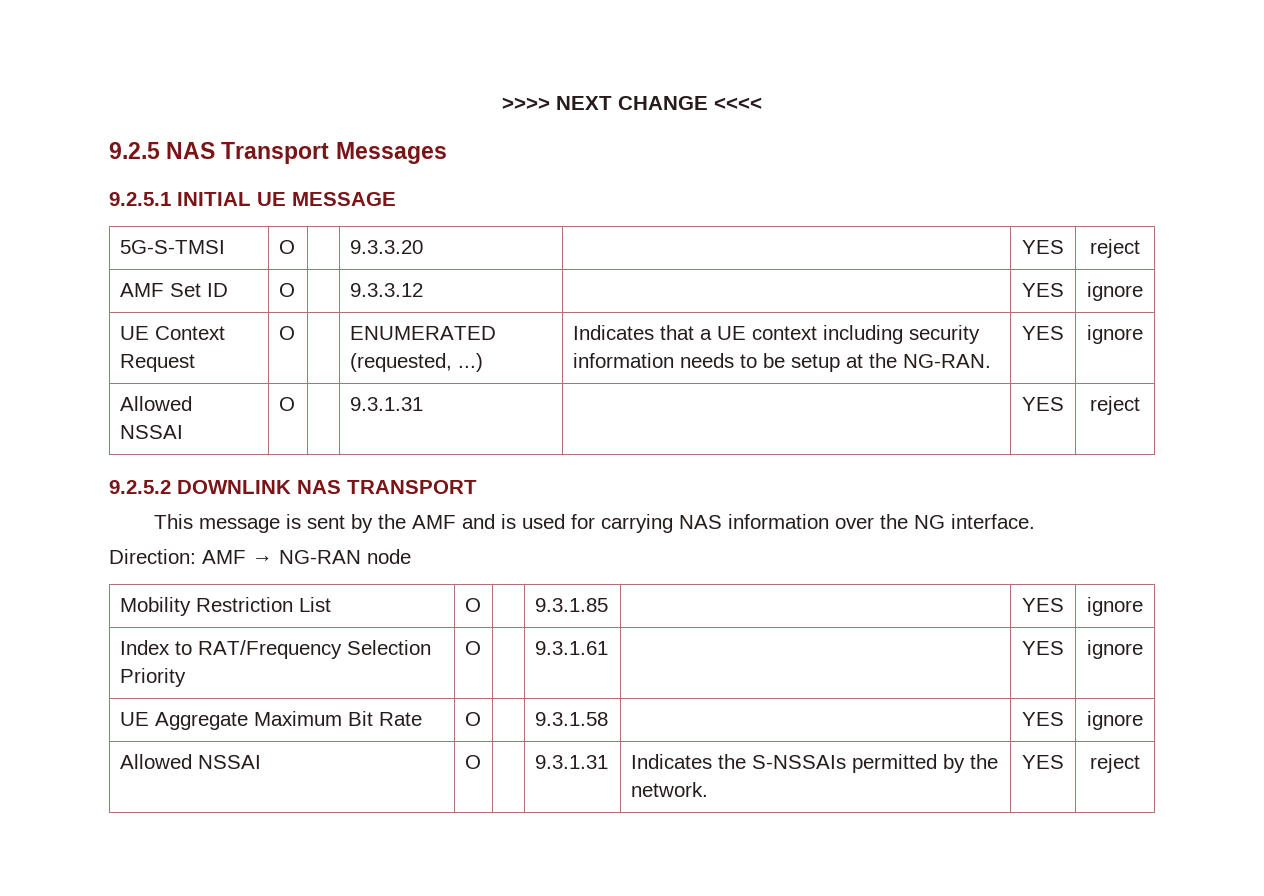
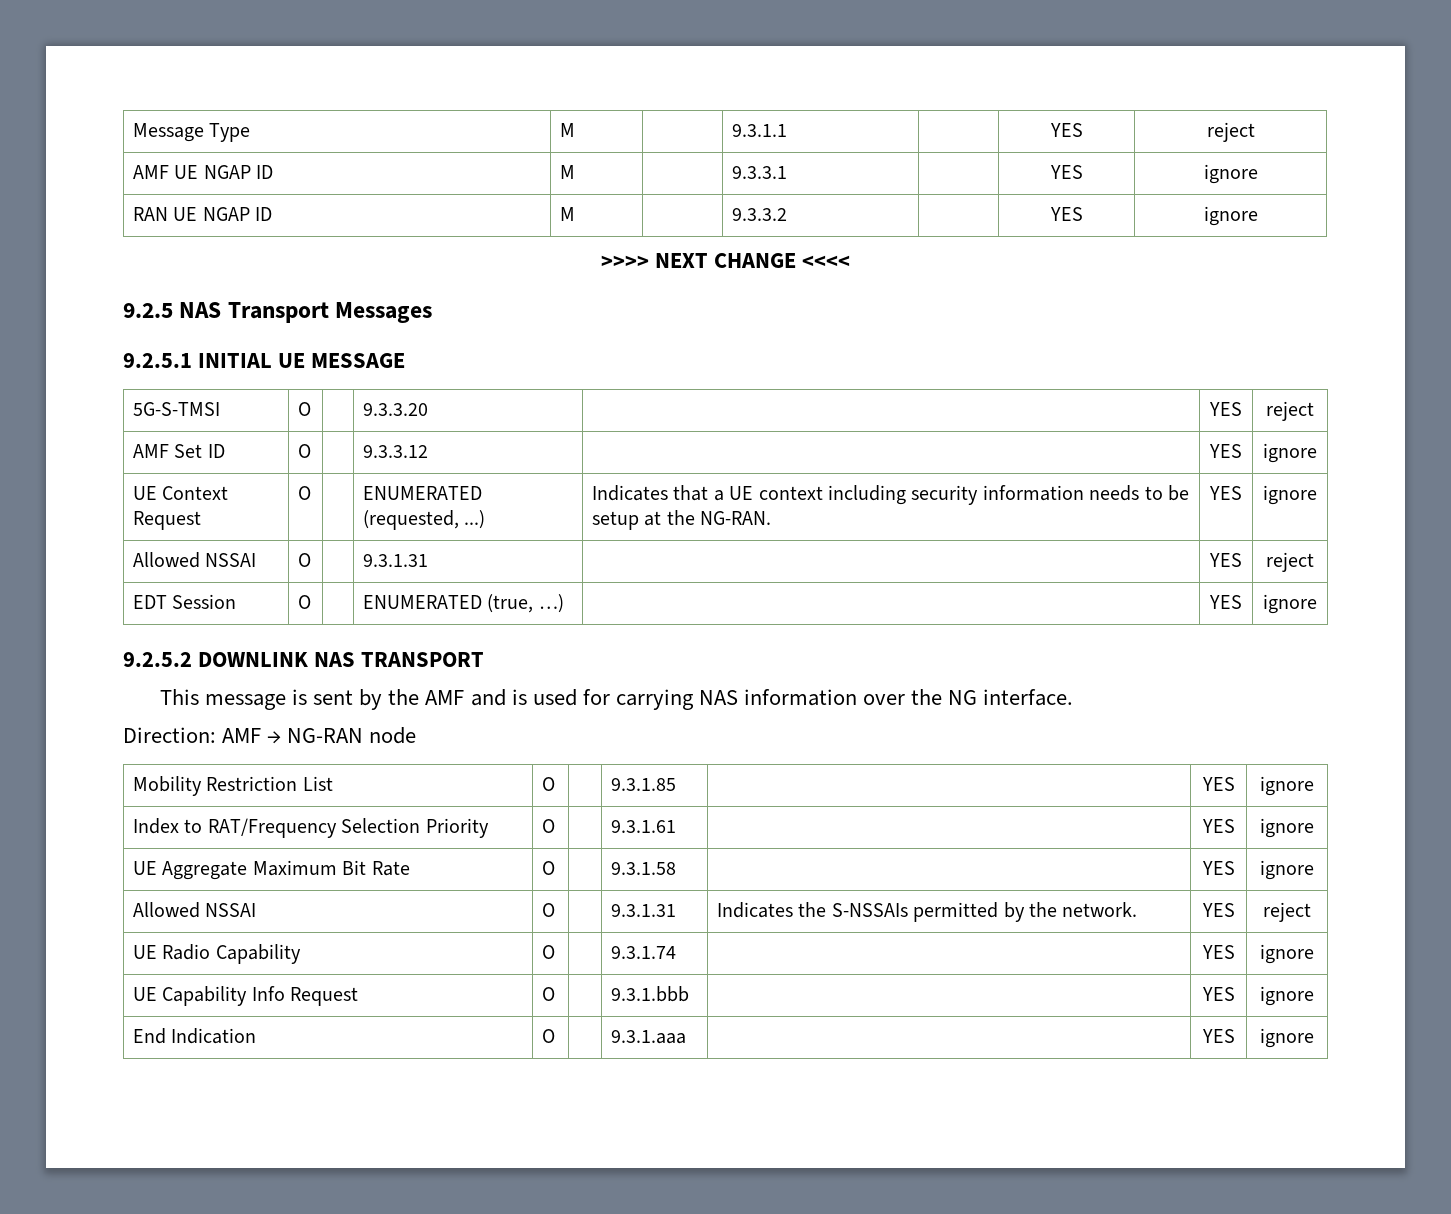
+ Message Type | M | | 9.3.1.1 | | YES | reject
+ AMF UE NGAP ID | M | | 9.3.3.1 | | YES | ignore
+ RAN UE NGAP ID | M | | 9.3.3.2 | | YES | ignore
+ EDT Session | O | | ENUMERATED (true, …) | | YES | ignore
+ UE Radio Capability | O | | 9.3.1.74 | | YES | ignore
+ UE Capability Info Request | O | | 9.3.1.bbb | | YES | ignore
+ End Indication | O | | 9.3.1.aaa | | YES | ignore

